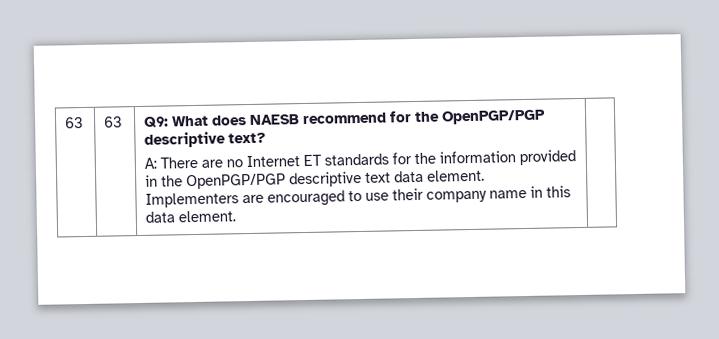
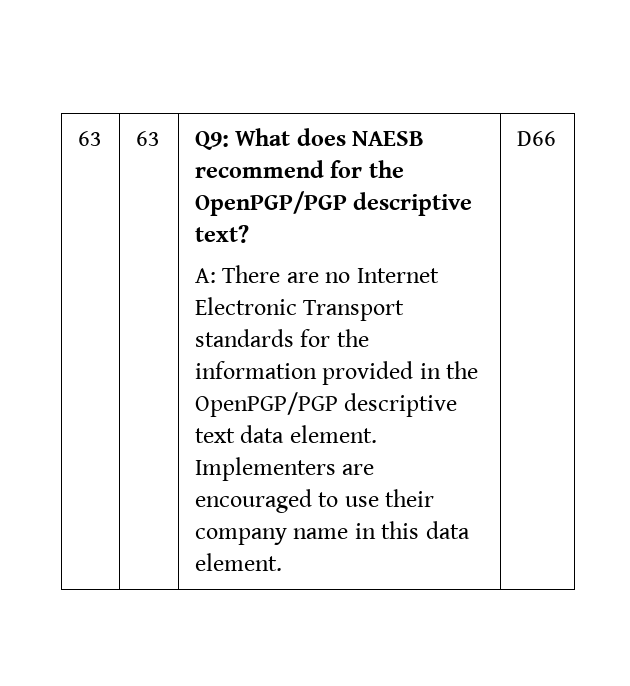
- A: There are no Internet ET standards for the information provided in the OpenPGP/PGP descriptive text data element.
+ A: There are no Internet Electronic Transport standards for the information provided in the OpenPGP/PGP descriptive text data element.
+ D66

